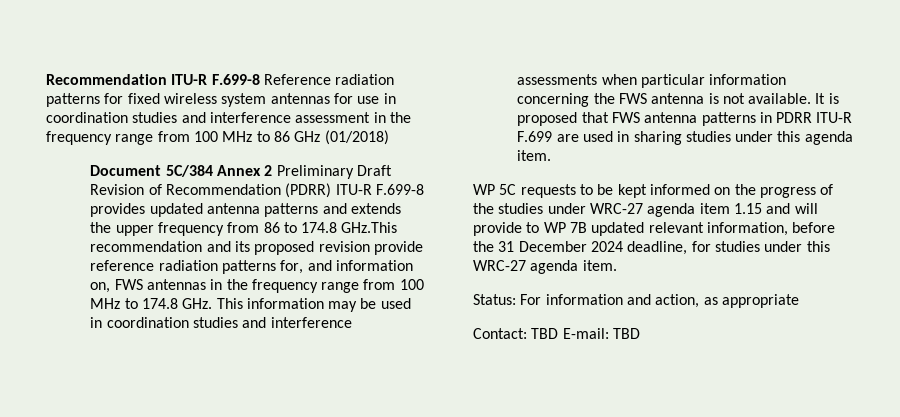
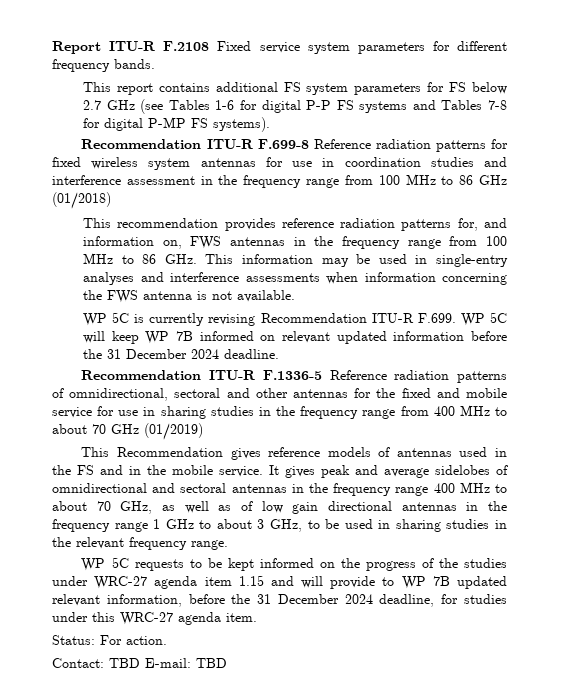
+ Report ITU-R F.2108 Fixed service system parameters for different frequency bands.
+ This report contains additional FS system parameters for FS below 2.7 GHz (see Tables 1-6 for digital P-P FS systems and Tables 7-8 for digital P-MP FS systems).
- Document 5C/384 Annex 2 Preliminary Draft Revision of Recommendation (PDRR) ITU-R F.699-8 provides updated antenna patterns and extends the upper frequency from 86 to 174.8 GHz.This recommendation and its proposed revision provide reference radiation patterns for, and information on, FWS antennas in the frequency range from 100 MHz to 174.8 GHz. This information may be used in coordination studies and interference assessments when particular information concerning the FWS antenna is not available. It is proposed that FWS antenna patterns in PDRR ITU-R F.699 are used in sharing studies under this agenda item.
+ This recommendation provides reference radiation patterns for, and information on, FWS antennas in the frequency range from 100 MHz to 86 GHz. This information may be used in single-entry analyses and interference assessments when information concerning the FWS antenna is not available.
+ WP 5C is currently revising Recommendation ITU-R F.699. WP 5C will keep WP 7B informed on relevant updated information before the 31 December 2024 deadline.
+ Recommendation ITU-R F.1336-5 Reference radiation patterns of omnidirectional, sectoral and other antennas for the fixed and mobile service for use in sharing studies in the frequency range from 400 MHz to about 70 GHz (01/2019)
+ This Recommendation gives reference models of antennas used in the FS and in the mobile service. It gives peak and average sidelobes of omnidirectional and sectoral antennas in the frequency range 400 MHz to about 70 GHz, as well as of low gain directional antennas in the frequency range 1 GHz to about 3 GHz, to be used in sharing studies in the relevant frequency range.
- Status: For information and action, as appropriate
+ Status: For action.

